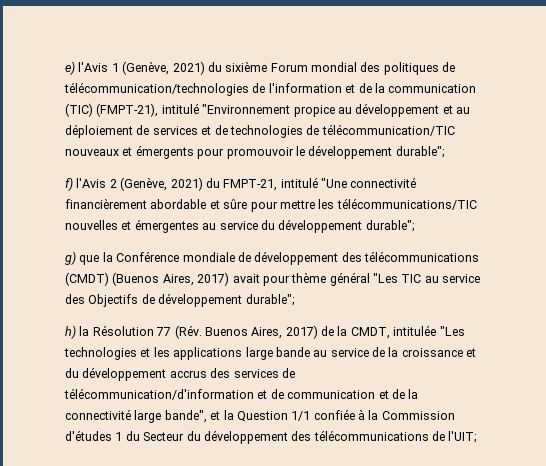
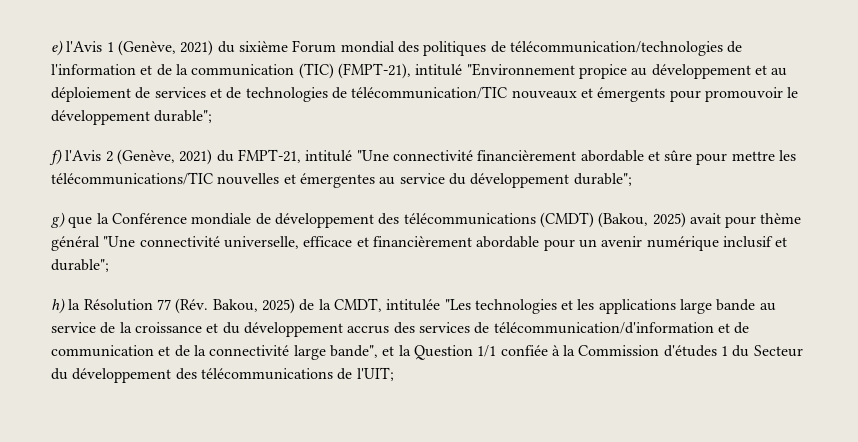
- g) que la Conférence mondiale de développement des télécommunications (CMDT) (Buenos Aires, 2017) avait pour thème général "Les TIC au service des Objectifs de développement durable";
+ g) que la Conférence mondiale de développement des télécommunications (CMDT) (Bakou, 2025) avait pour thème général "Une connectivité universelle, efficace et financièrement abordable pour un avenir numérique inclusif et durable";
- h) la Résolution 77 (Rév. Buenos Aires, 2017) de la CMDT, intitulée "Les technologies et les applications large bande au service de la croissance et du développement accrus des services de télécommunication/d'information et de communication et de la connectivité large bande", et la Question 1/1 confiée à la Commission d'études 1 du Secteur du développement des télécommunications de l'UIT;
+ h) la Résolution 77 (Rév. Bakou, 2025) de la CMDT, intitulée "Les technologies et les applications large bande au service de la croissance et du développement accrus des services de télécommunication/d'information et de communication et de la connectivité large bande", et la Question 1/1 confiée à la Commission d'études 1 du Secteur du développement des télécommunications de l'UIT;

